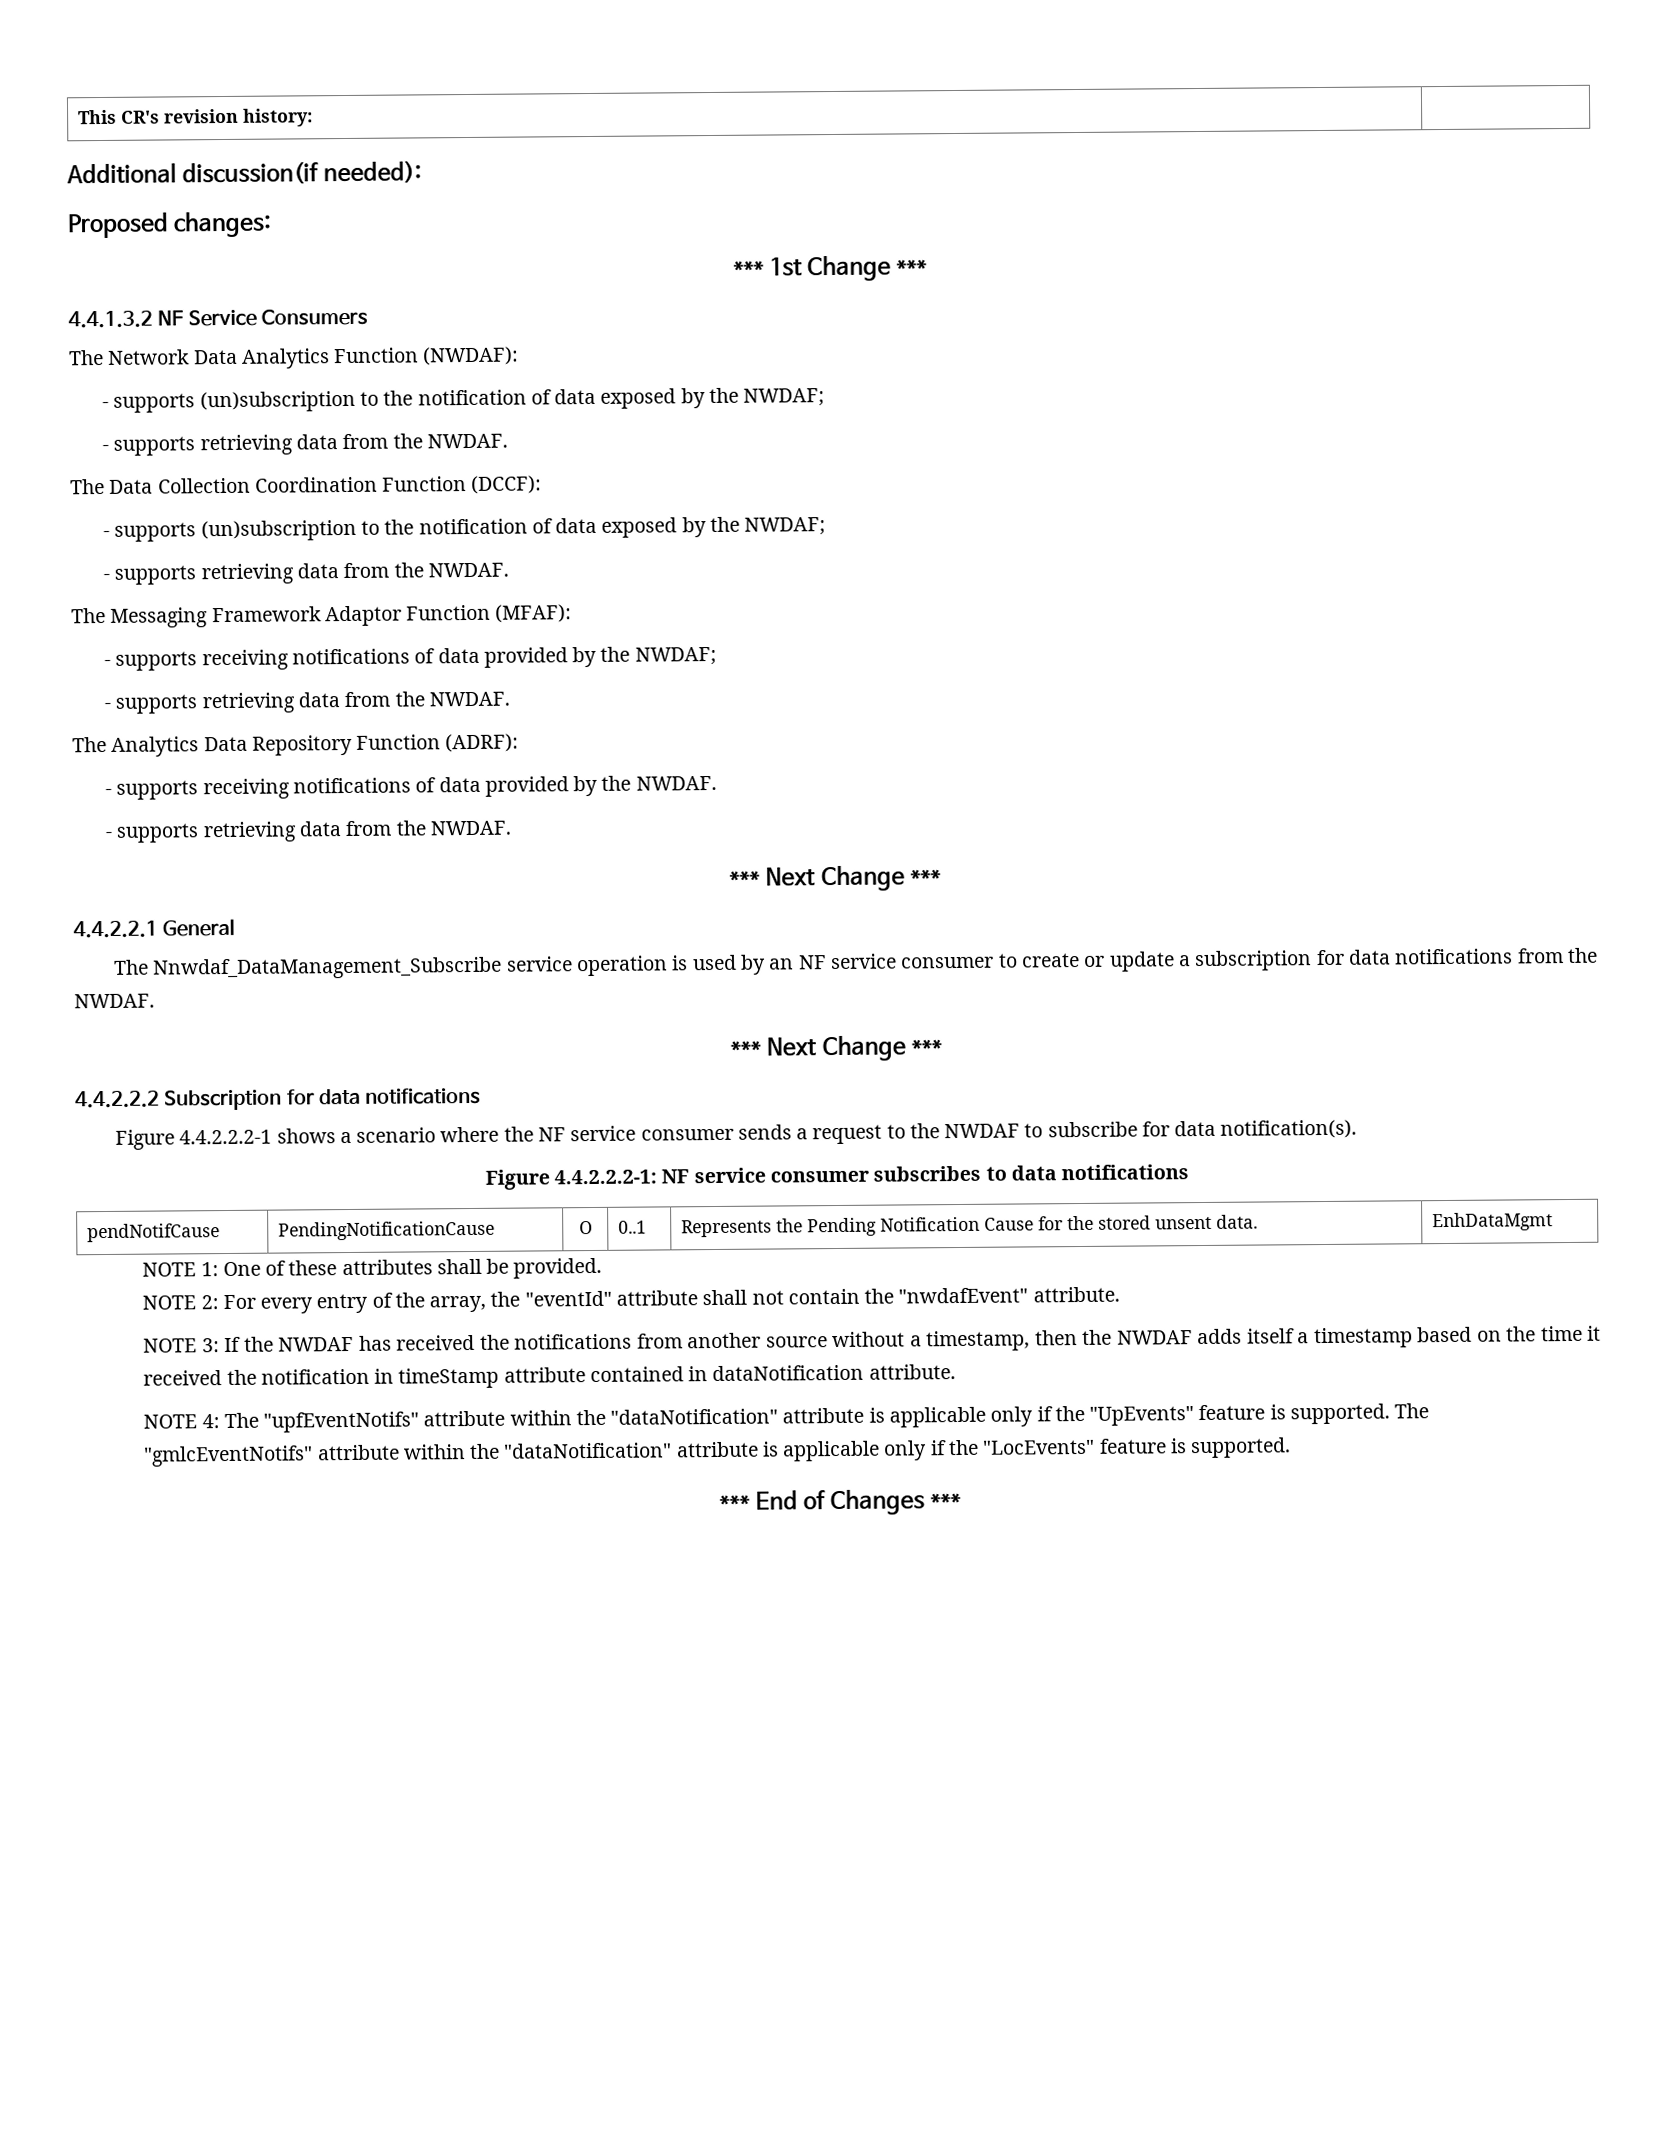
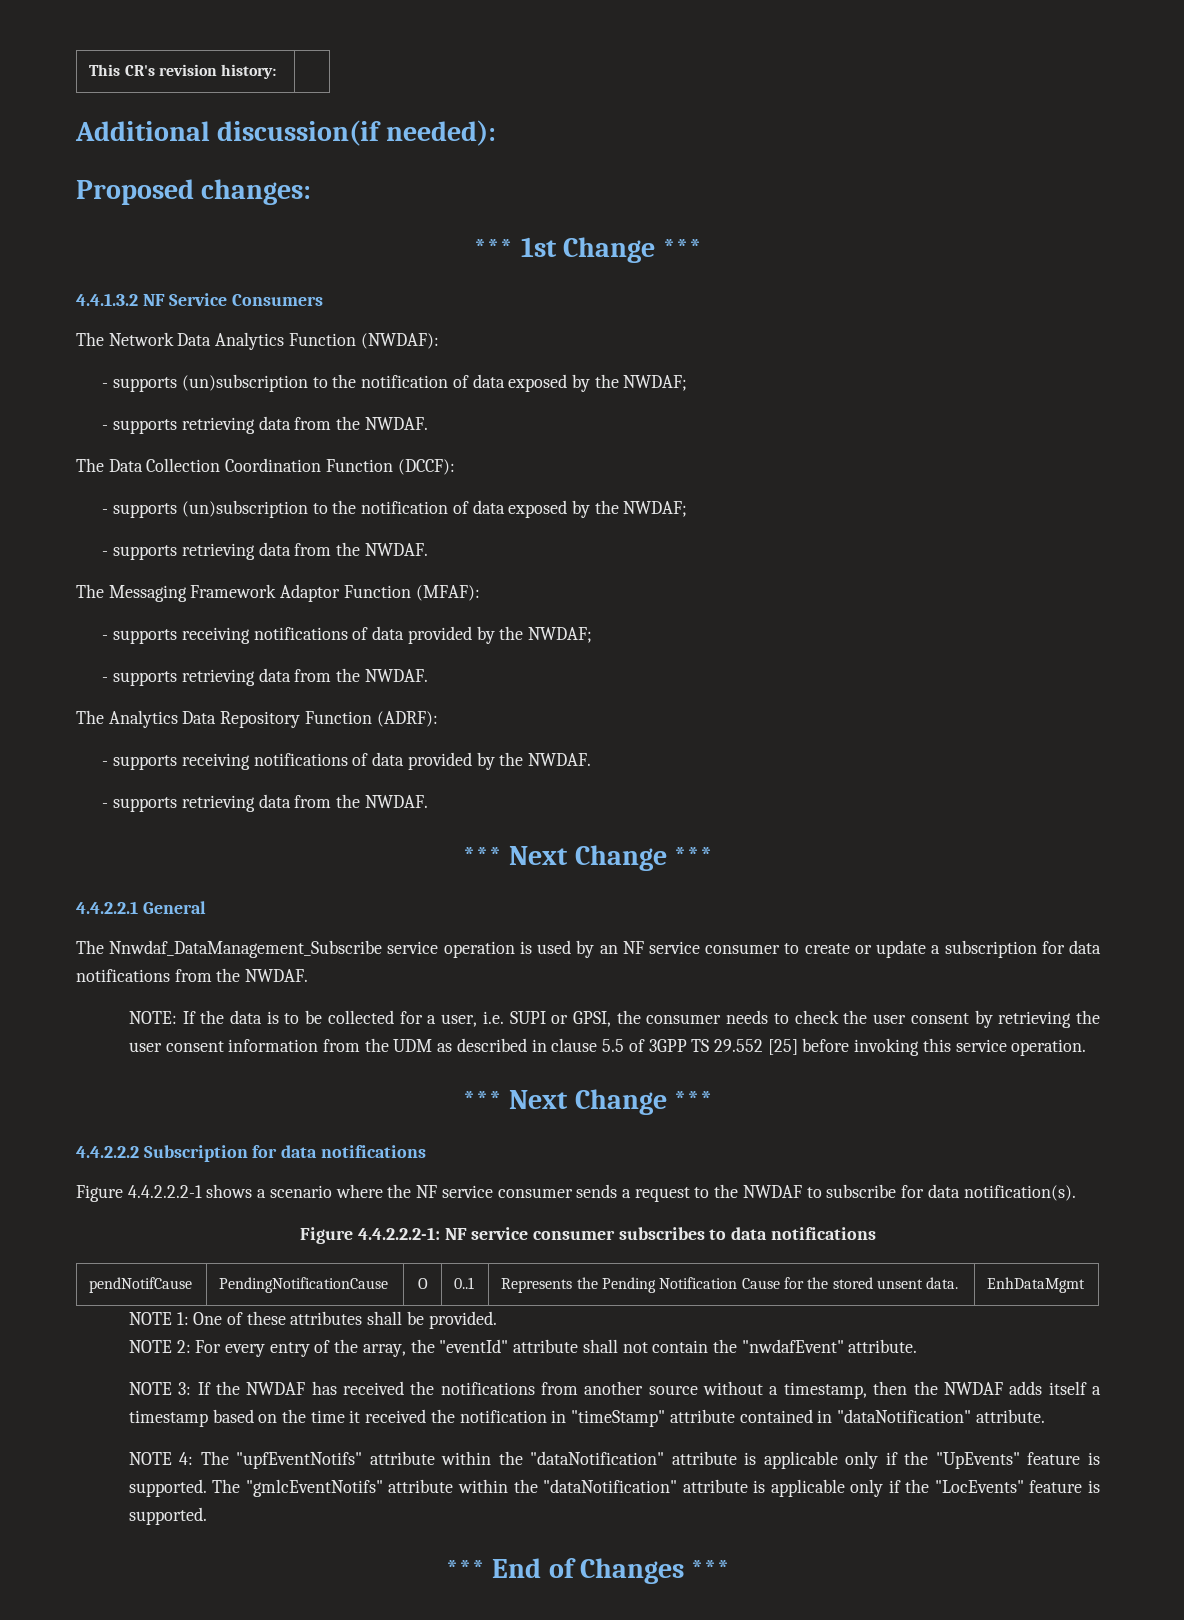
+ NOTE: If the data is to be collected for a user, i.e. SUPI or GPSI, the consumer needs to check the user consent by retrieving the user consent information from the UDM as described in clause 5.5 of 3GPP TS 29.552 [25] before invoking this service operation.
- NOTE 3: If the NWDAF has received the notifications from another source without a timestamp, then the NWDAF adds itself a timestamp based on the time it received the notification in timeStamp attribute contained in dataNotification attribute.
+ NOTE 3: If the NWDAF has received the notifications from another source without a timestamp, then the NWDAF adds itself a timestamp based on the time it received the notification in "timeStamp" attribute contained in "dataNotification" attribute.

